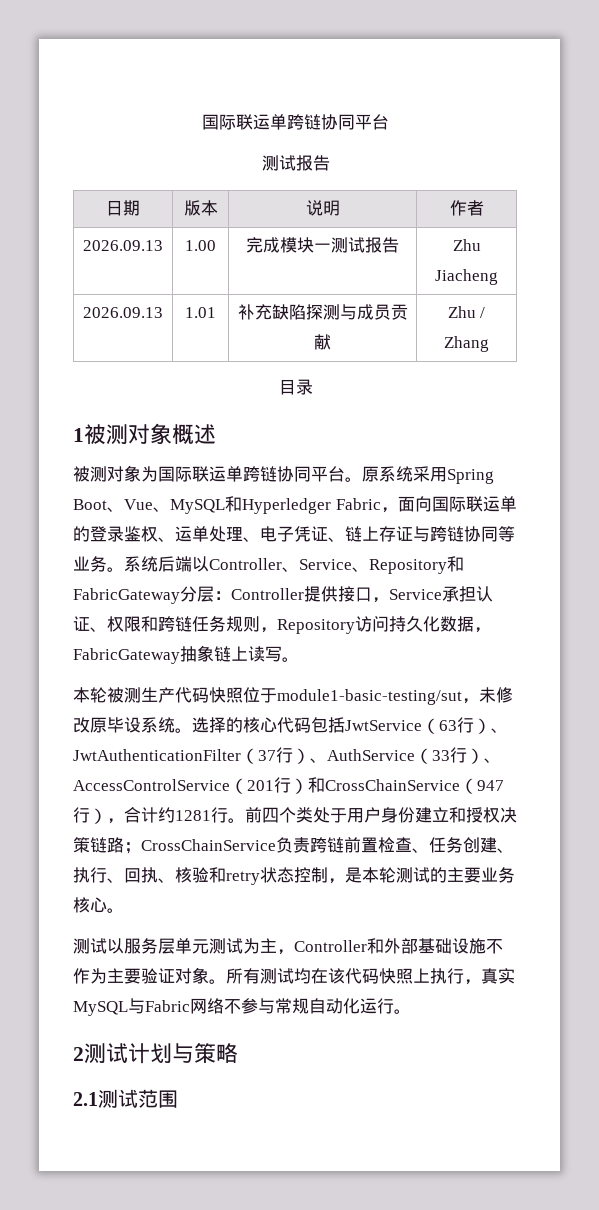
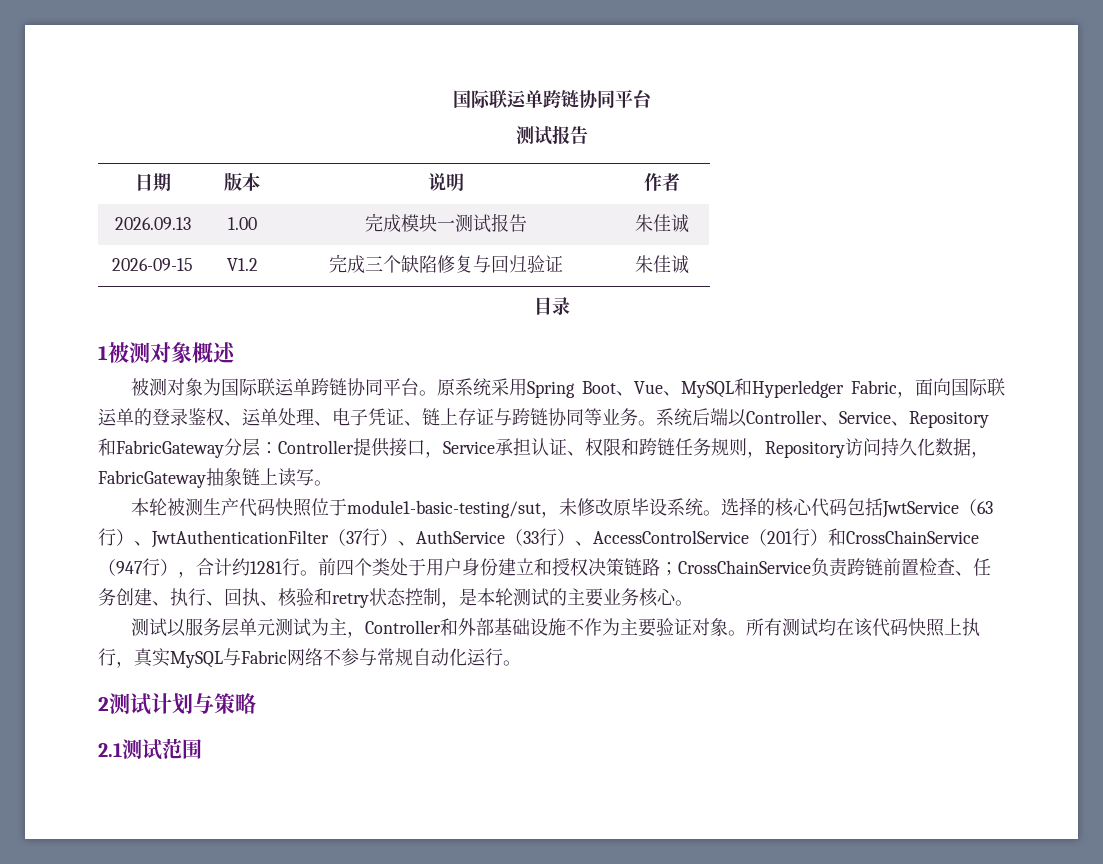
- 2026.09.13 | 1.00 | 完成模块一测试报告 | Zhu Jiacheng
- 2026.09.13 | 1.01 | 补充缺陷探测与成员贡献 | Zhu / Zhang
+ 2026.09.13 | 1.00 | 完成模块一测试报告 | 朱佳诚
+ 2026-09-15 | V1.2 | 完成三个缺陷修复与回归验证 | 朱佳诚

